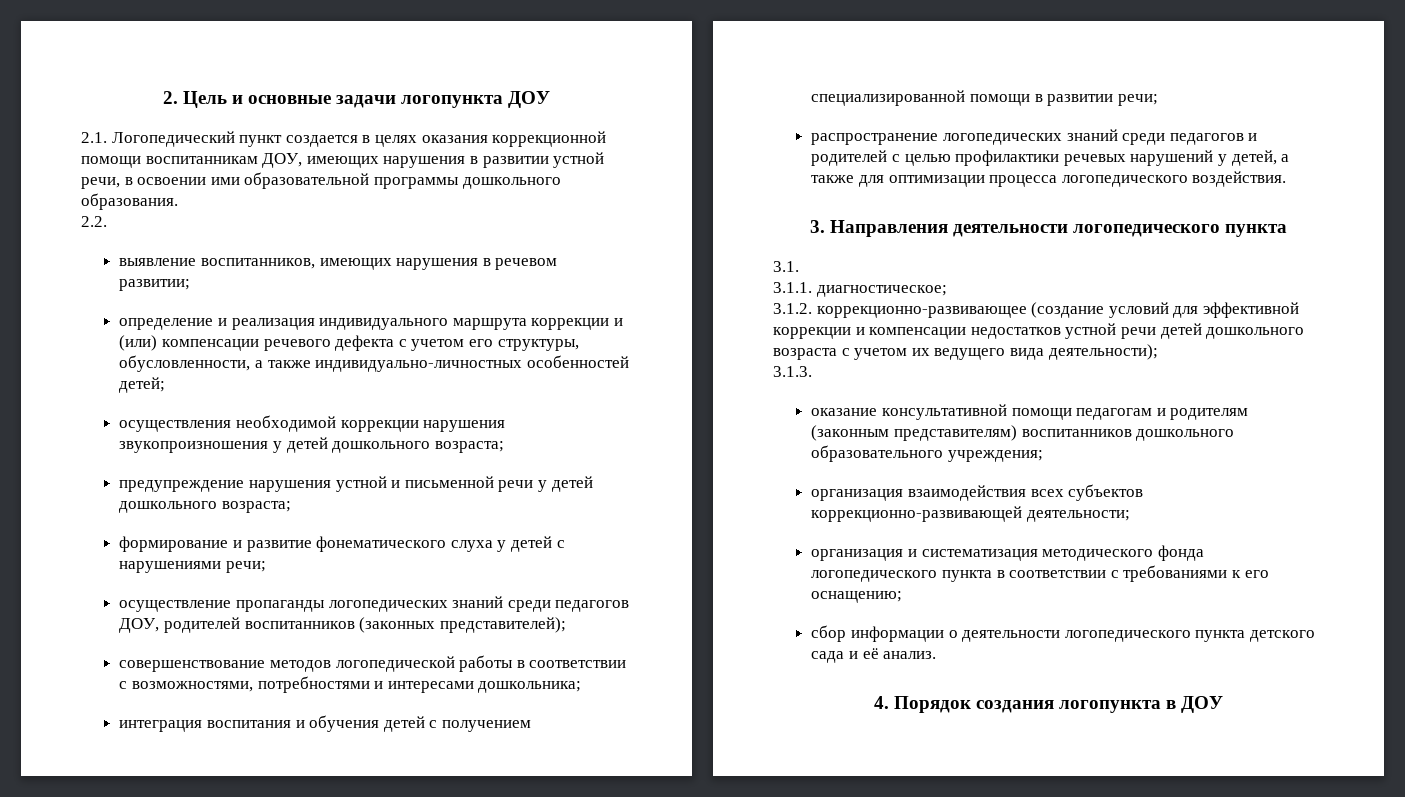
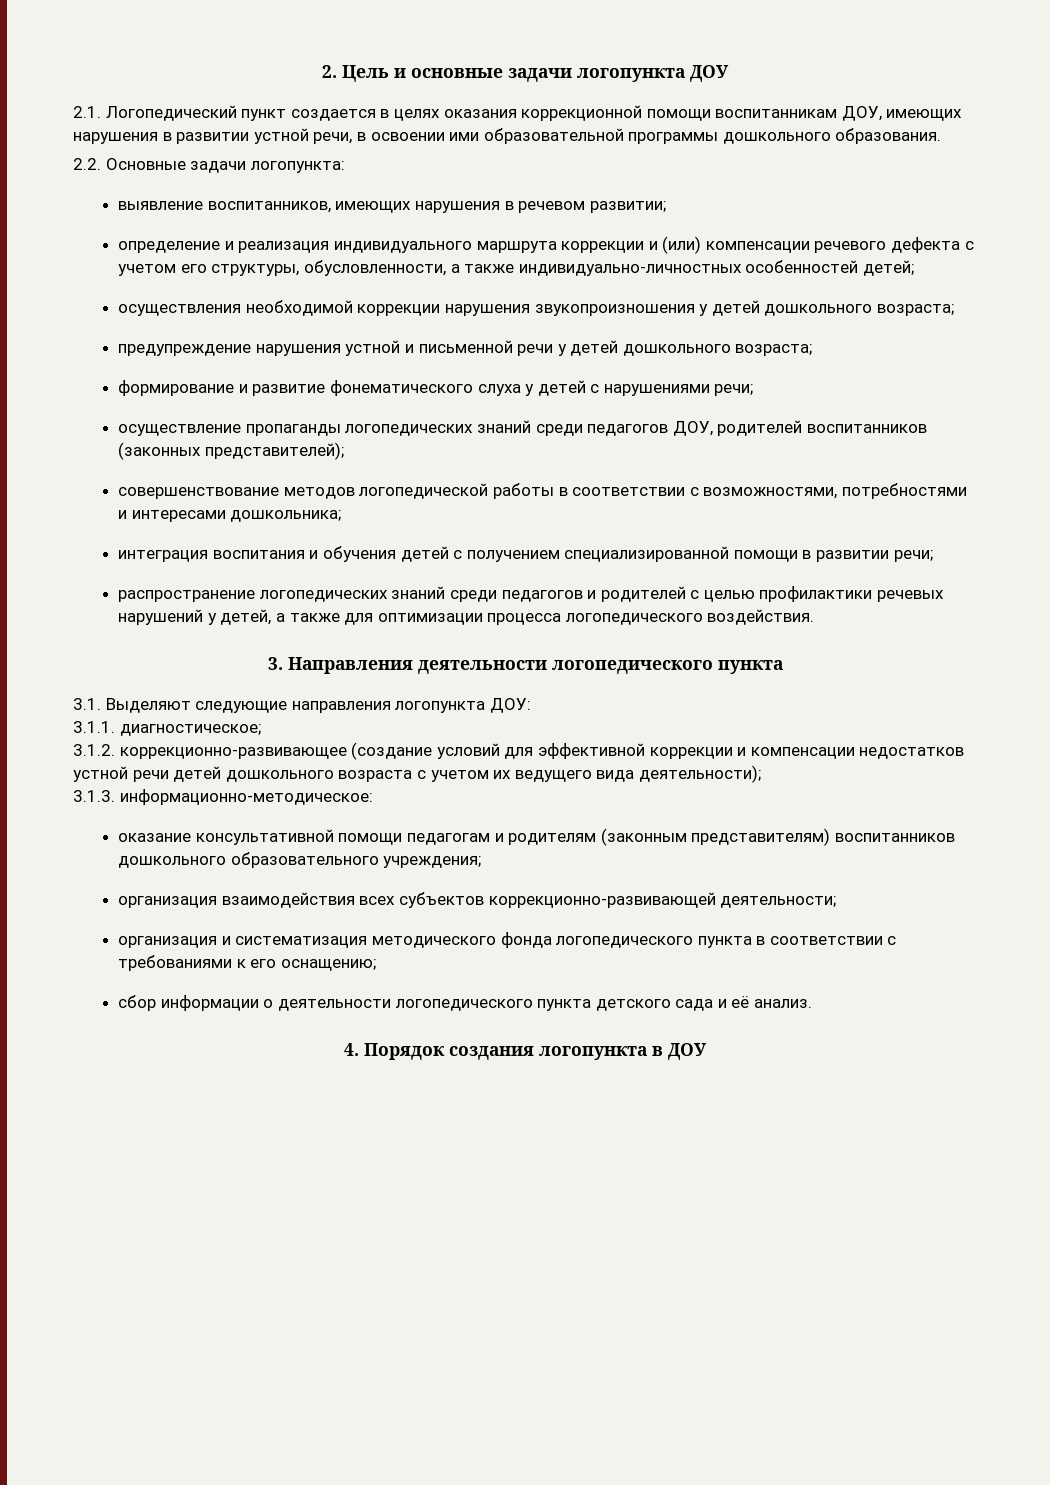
- 2.2.
+ 2.2. Основные задачи логопункта:
- 3.1.
+ 3.1. Выделяют следующие направления логопункта ДОУ:
- 3.1.3.
+ 3.1.3. информационно-методическое:

